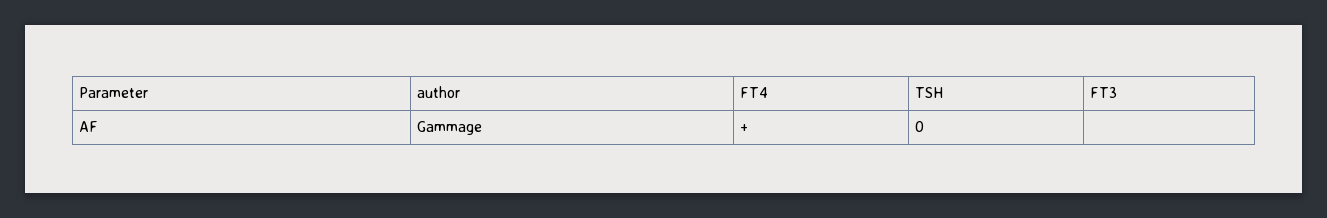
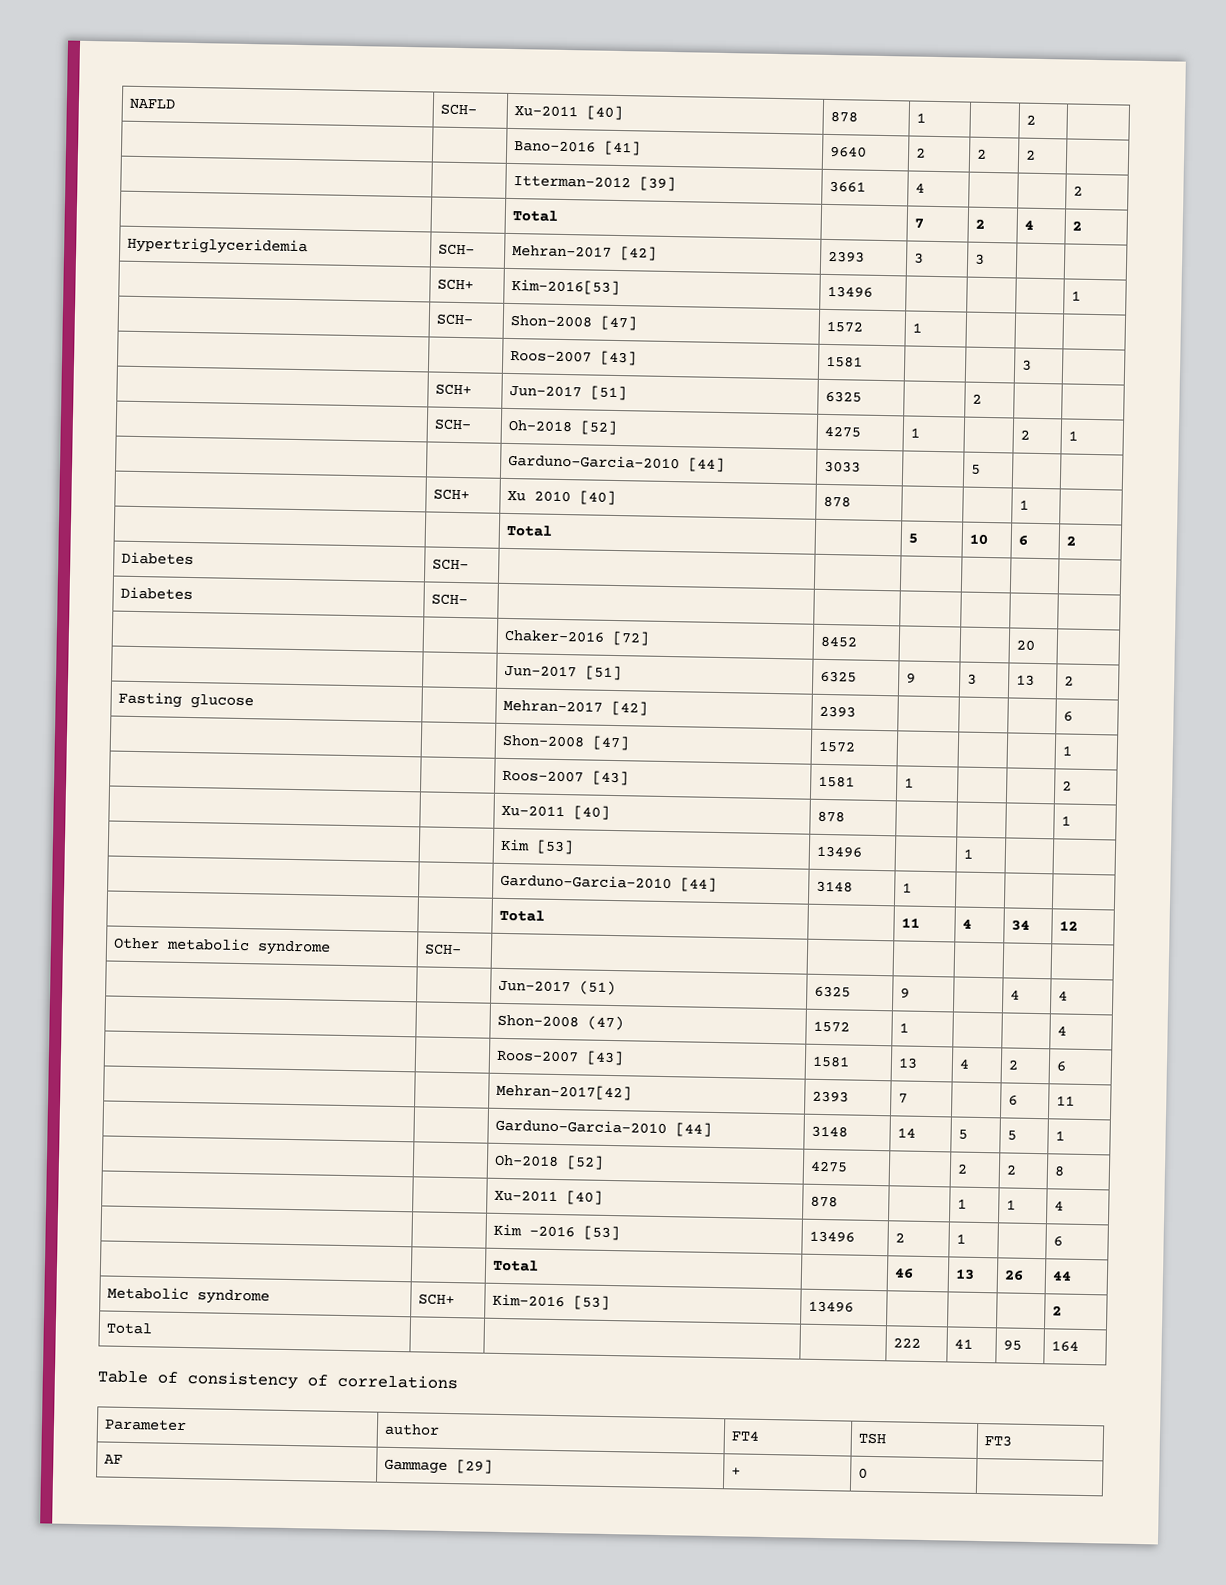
+ NAFLD | SCH- | Xu-2011 [40] | 878 | 1 | | 2 |
+ | | Bano-2016 [41] | 9640 | 2 | 2 | 2 |
+ | | Itterman-2012 [39] | 3661 | 4 | | | 2
+ | | Total | | 7 | 2 | 4 | 2
+ Hypertriglyceridemia | SCH- | Mehran-2017 [42] | 2393 | 3 | 3 | |
+ | SCH+ | Kim-2016[53] | 13496 | | | | 1
+ | SCH- | Shon-2008 [47] | 1572 | 1 | | |
+ | | Roos-2007 [43] | 1581 | | | 3 |
+ | SCH+ | Jun-2017 [51] | 6325 | | 2 | |
+ | SCH- | Oh-2018 [52] | 4275 | 1 | | 2 | 1
+ | | Garduno-Garcia-2010 [44] | 3033 | | 5 | |
+ | SCH+ | Xu 2010 [40] | 878 | | | 1 |
+ | | Total | | 5 | 10 | 6 | 2
+ Diabetes | SCH- | | | | | |
+ Diabetes | SCH- | | | | | |
+ | | Chaker-2016 [72] | 8452 | | | 20 |
+ | | Jun-2017 [51] | 6325 | 9 | 3 | 13 | 2
+ Fasting glucose | | Mehran-2017 [42] | 2393 | | | | 6
+ | | Shon-2008 [47] | 1572 | | | | 1
+ | | Roos-2007 [43] | 1581 | 1 | | | 2
+ | | Xu-2011 [40] | 878 | | | | 1
+ | | Kim [53] | 13496 | | 1 | |
+ | | Garduno-Garcia-2010 [44] | 3148 | 1 | | |
+ | | Total | | 11 | 4 | 34 | 12
+ Other metabolic syndrome | SCH- | | | | | |
+ | | Jun-2017 (51) | 6325 | 9 | | 4 | 4
+ | | Shon-2008 (47) | 1572 | 1 | | | 4
+ | | Roos-2007 [43] | 1581 | 13 | 4 | 2 | 6
+ | | Mehran-2017[42] | 2393 | 7 | | 6 | 11
+ | | Garduno-Garcia-2010 [44] | 3148 | 14 | 5 | 5 | 1
+ | | Oh-2018 [52] | 4275 | | 2 | 2 | 8
+ | | Xu-2011 [40] | 878 | | 1 | 1 | 4
+ | | Kim -2016 [53] | 13496 | 2 | 1 | | 6
+ | | Total | | 46 | 13 | 26 | 44
+ Metabolic syndrome | SCH+ | Kim-2016 [53] | 13496 | | | | 2
+ Total | | | | 222 | 41 | 95 | 164
+ Table of consistency of correlations
- AF | Gammage | + | 0 |
+ AF | Gammage [29] | + | 0 |

